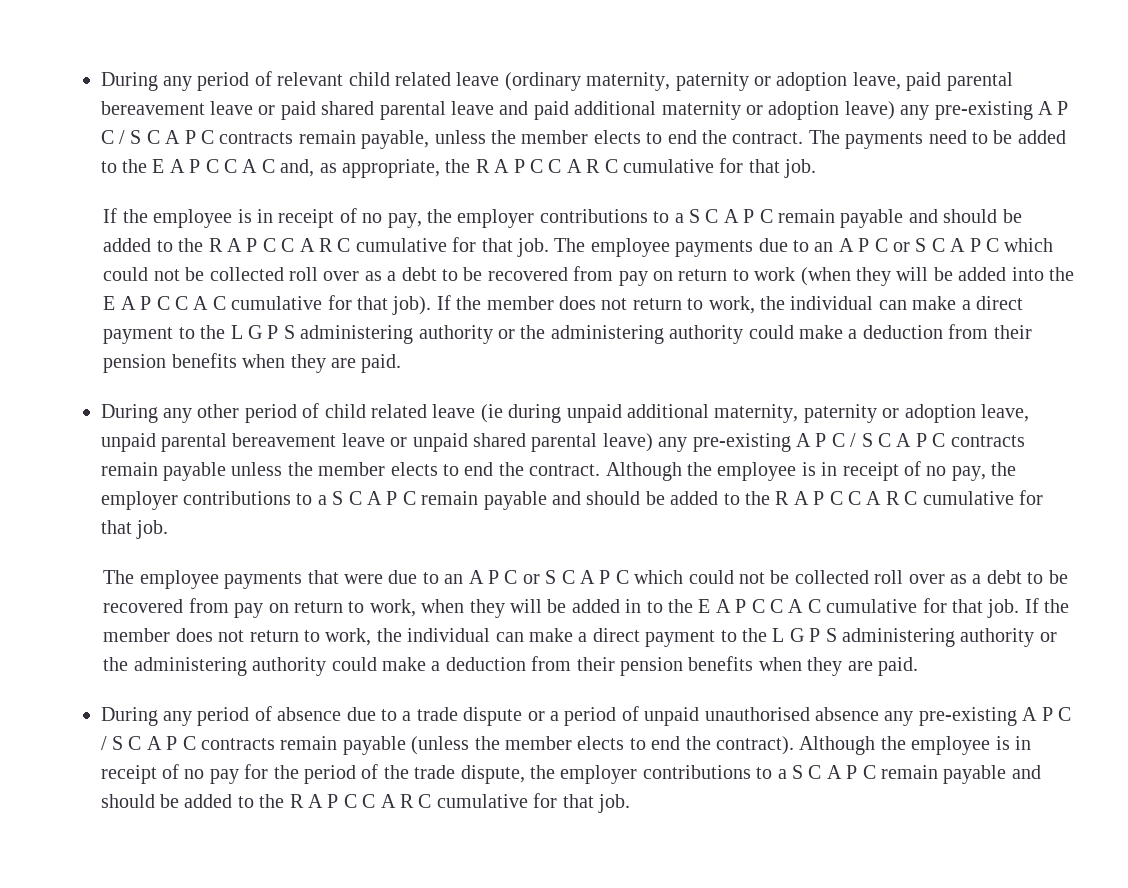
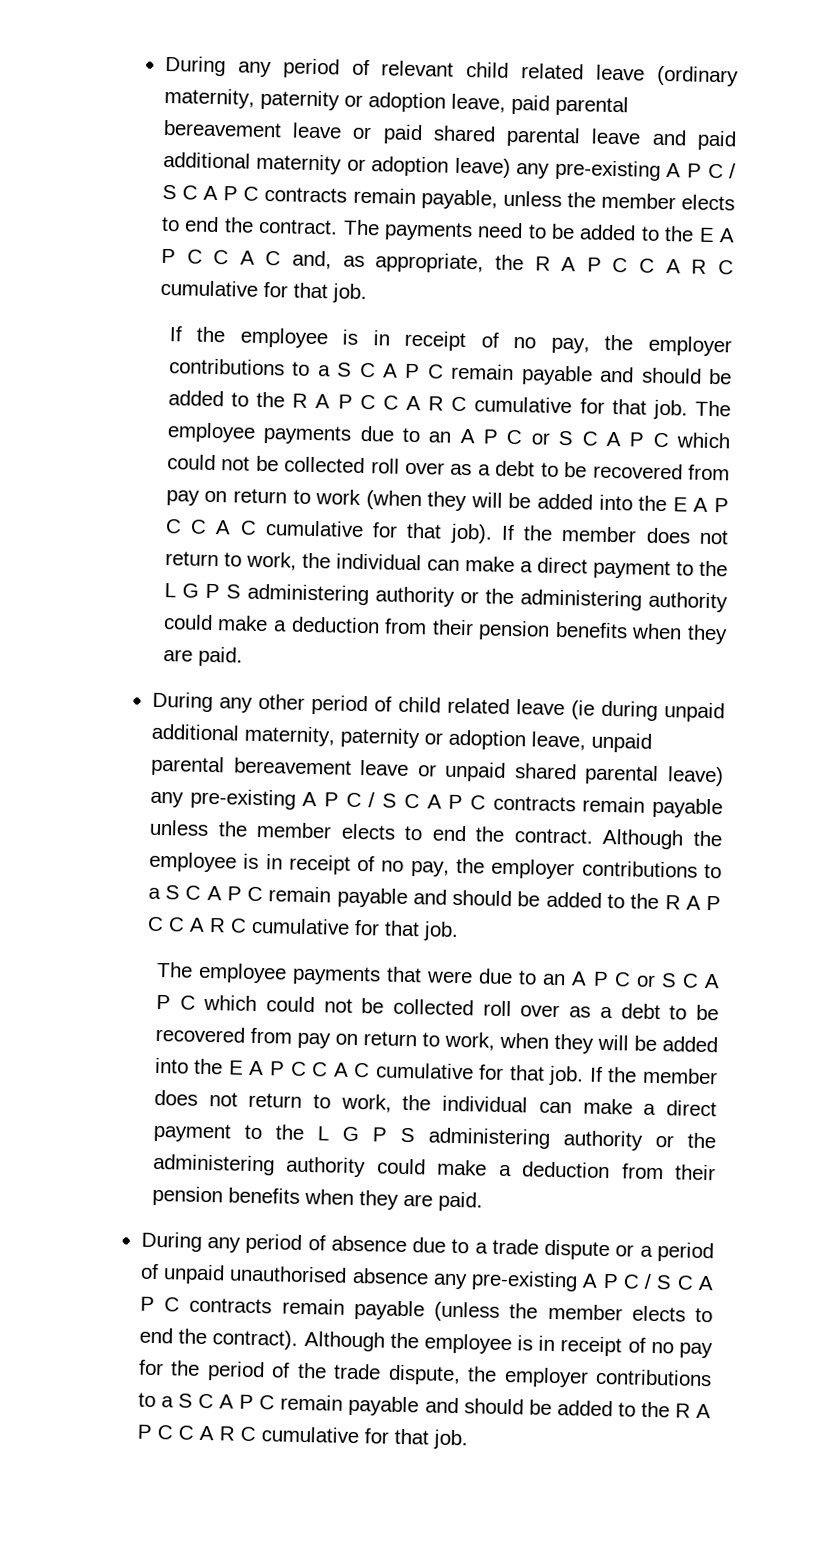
- The employee payments that were due to an A P C or S C A P C which could not be collected roll over as a debt to be recovered from pay on return to work, when they will be added in to the E A P C C A C cumulative for that job.
+ The employee payments that were due to an A P C or S C A P C which could not be collected roll over as a debt to be recovered from pay on return to work, when they will be added into the E A P C C A C cumulative for that job.

